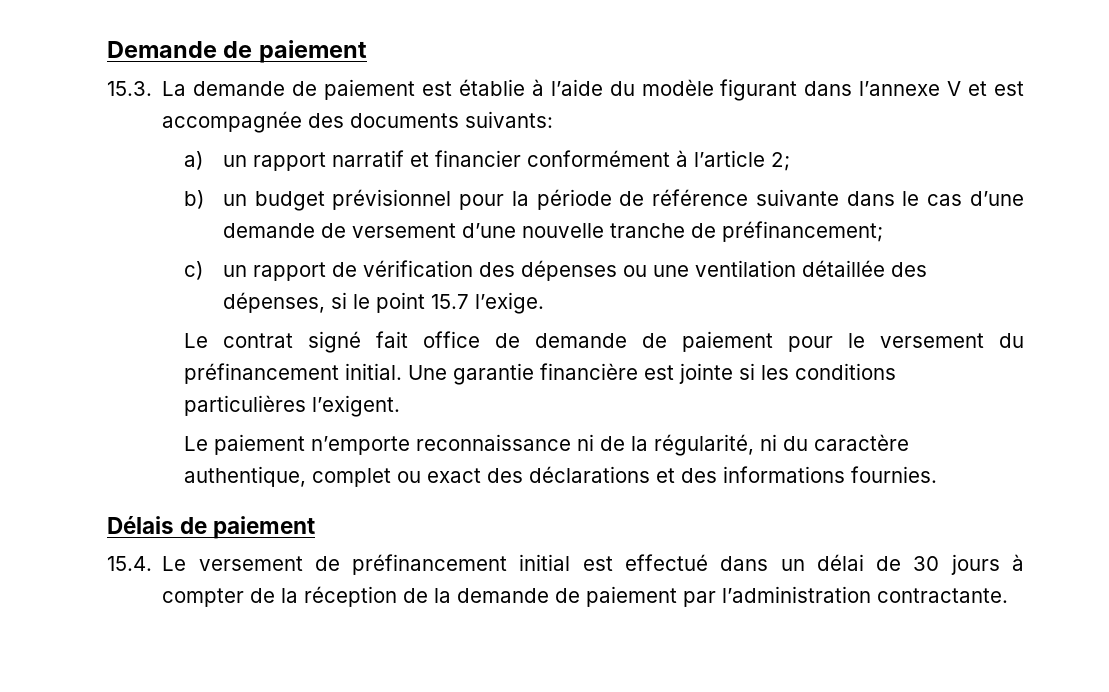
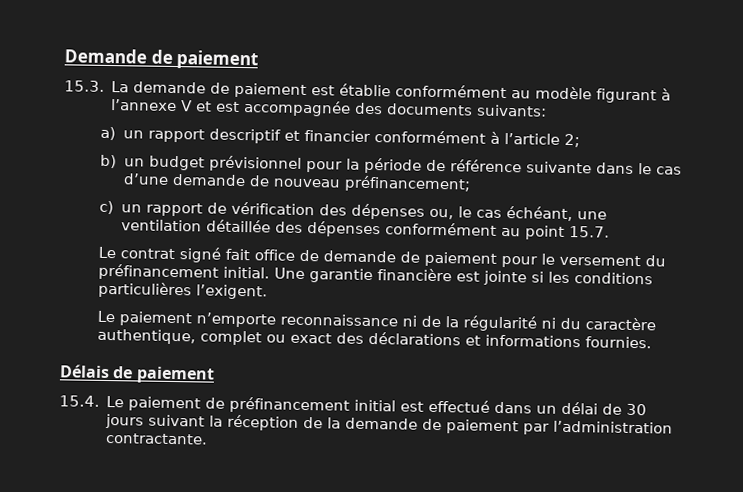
- 15.3. La demande de paiement est établie à l’aide du modèle figurant dans l’annexe V et est accompagnée des documents suivants:
+ 15.3. La demande de paiement est établie conformément au modèle figurant à l’annexe V et est accompagnée des documents suivants:
- a) un rapport narratif et financier conformément à l’article 2;
+ a) un rapport descriptif et financier conformément à l’article 2;
- b) un budget prévisionnel pour la période de référence suivante dans le cas d’une demande de versement d’une nouvelle tranche de préfinancement;
+ b) un budget prévisionnel pour la période de référence suivante dans le cas d’une demande de nouveau préfinancement;
- c) un rapport de vérification des dépenses ou une ventilation détaillée des dépenses, si le point 15.7 l’exige.
+ c) un rapport de vérification des dépenses ou, le cas échéant, une ventilation détaillée des dépenses conformément au point 15.7.
- Le paiement n’emporte reconnaissance ni de la régularité, ni du caractère authentique, complet ou exact des déclarations et des informations fournies.
+ Le paiement n’emporte reconnaissance ni de la régularité ni du caractère authentique, complet ou exact des déclarations et informations fournies.
- 15.4. Le versement de préfinancement initial est effectué dans un délai de 30 jours à compter de la réception de la demande de paiement par l’administration contractante.
+ 15.4. Le paiement de préfinancement initial est effectué dans un délai de 30 jours suivant la réception de la demande de paiement par l’administration contractante.

